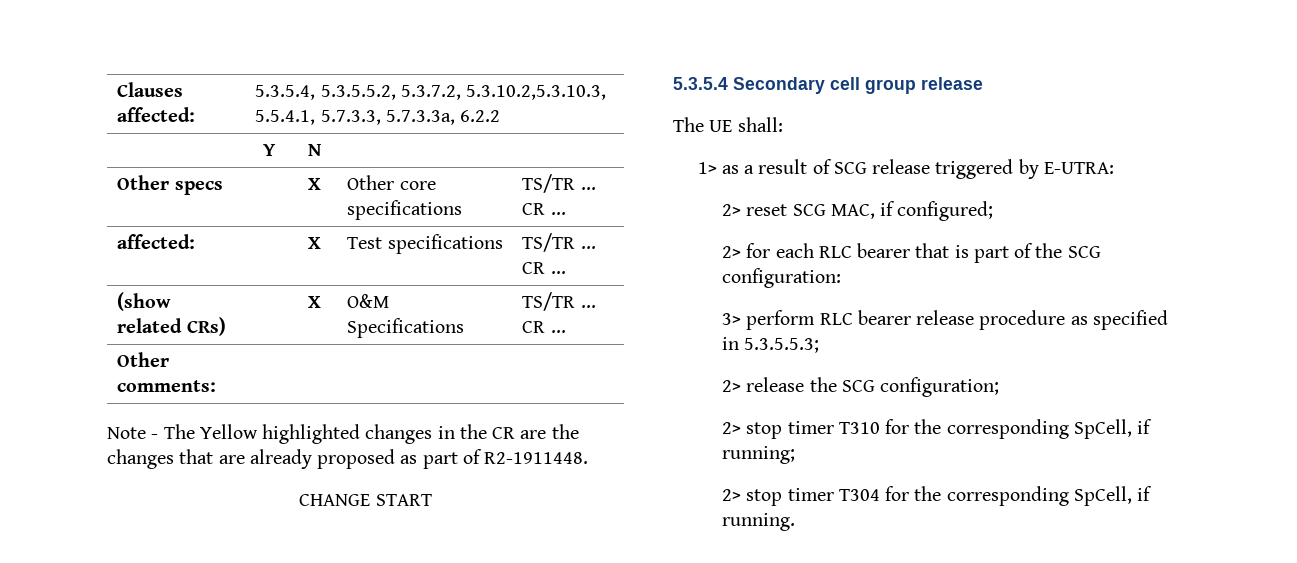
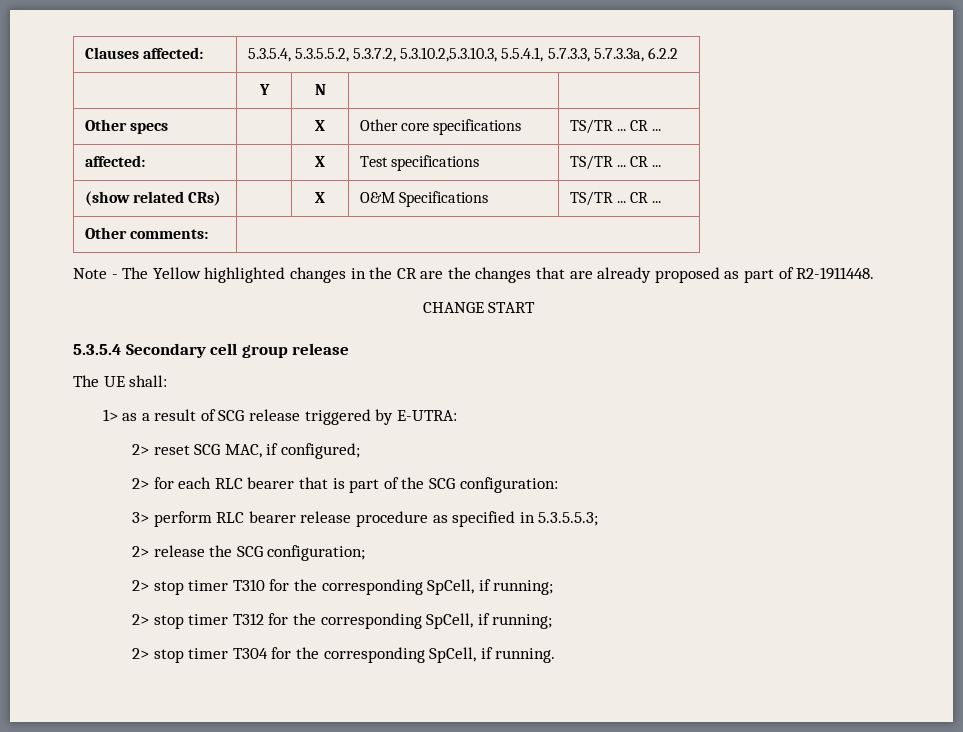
+ 2> stop timer T312 for the corresponding SpCell, if running;

